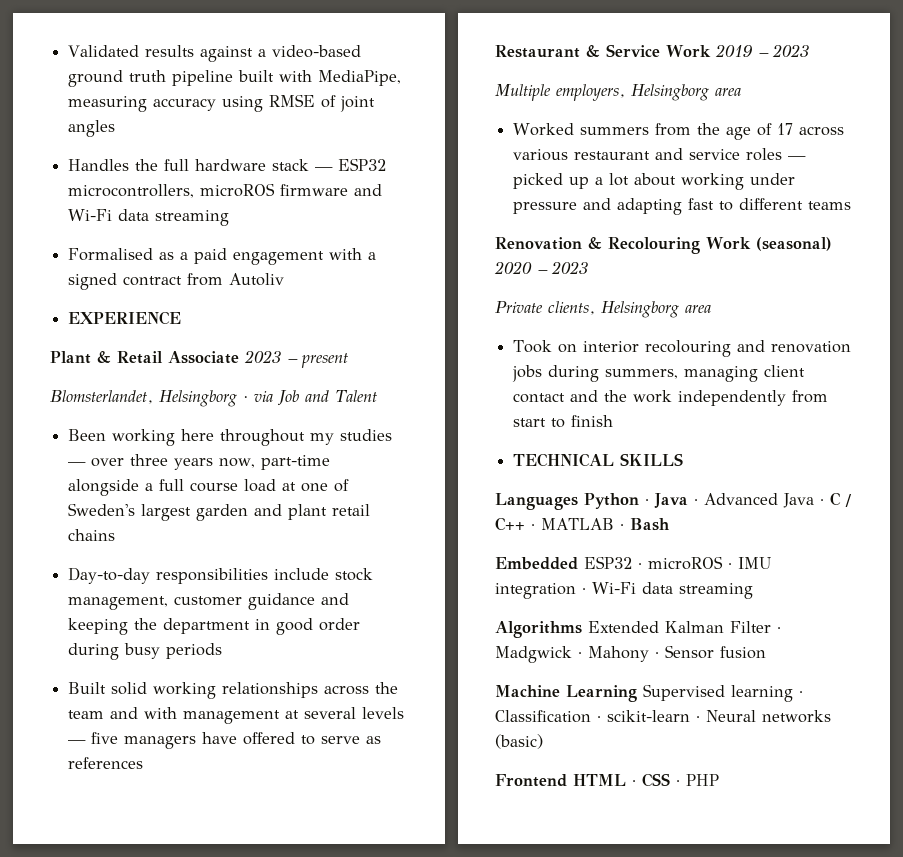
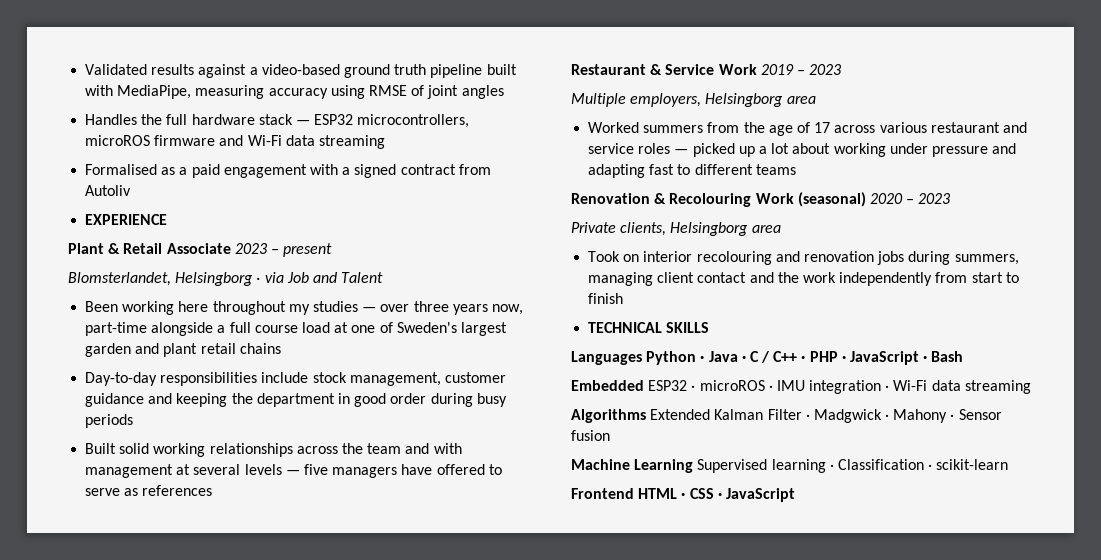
- Languages Python · Java · Advanced Java · C / C++ · MATLAB · Bash
+ Languages Python · Java · C / C++ · PHP · JavaScript · Bash
- Machine Learning Supervised learning · Classification · scikit-learn · Neural networks (basic)
+ Machine Learning Supervised learning · Classification · scikit-learn
- Frontend HTML · CSS · PHP
+ Frontend HTML · CSS · JavaScript

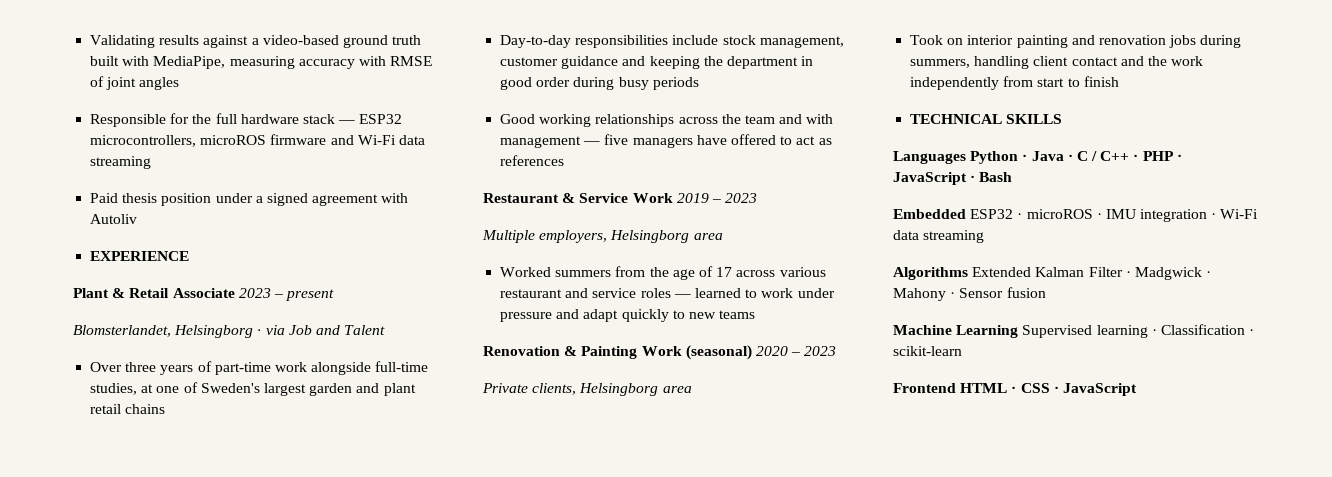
- Validated results against a video-based ground truth pipeline built with MediaPipe, measuring accuracy using RMSE of joint angles
+ Validating results against a video-based ground truth built with MediaPipe, measuring accuracy with RMSE of joint angles
- Handles the full hardware stack — ESP32 microcontrollers, microROS firmware and Wi-Fi data streaming
+ Responsible for the full hardware stack — ESP32 microcontrollers, microROS firmware and Wi-Fi data streaming
- Formalised as a paid engagement with a signed contract from Autoliv
+ Paid thesis position under a signed agreement with Autoliv
- Been working here throughout my studies — over three years now, part-time alongside a full course load at one of Sweden's largest garden and plant retail chains
+ Over three years of part-time work alongside full-time studies, at one of Sweden's largest garden and plant retail chains
- Built solid working relationships across the team and with management at several levels — five managers have offered to serve as references
+ Good working relationships across the team and with management — five managers have offered to act as references
- Worked summers from the age of 17 across various restaurant and service roles — picked up a lot about working under pressure and adapting fast to different teams
+ Worked summers from the age of 17 across various restaurant and service roles — learned to work under pressure and adapt quickly to new teams
- Renovation & Recolouring Work (seasonal) 2020 – 2023
+ Renovation & Painting Work (seasonal) 2020 – 2023
- Took on interior recolouring and renovation jobs during summers, managing client contact and the work independently from start to finish
+ Took on interior painting and renovation jobs during summers, handling client contact and the work independently from start to finish

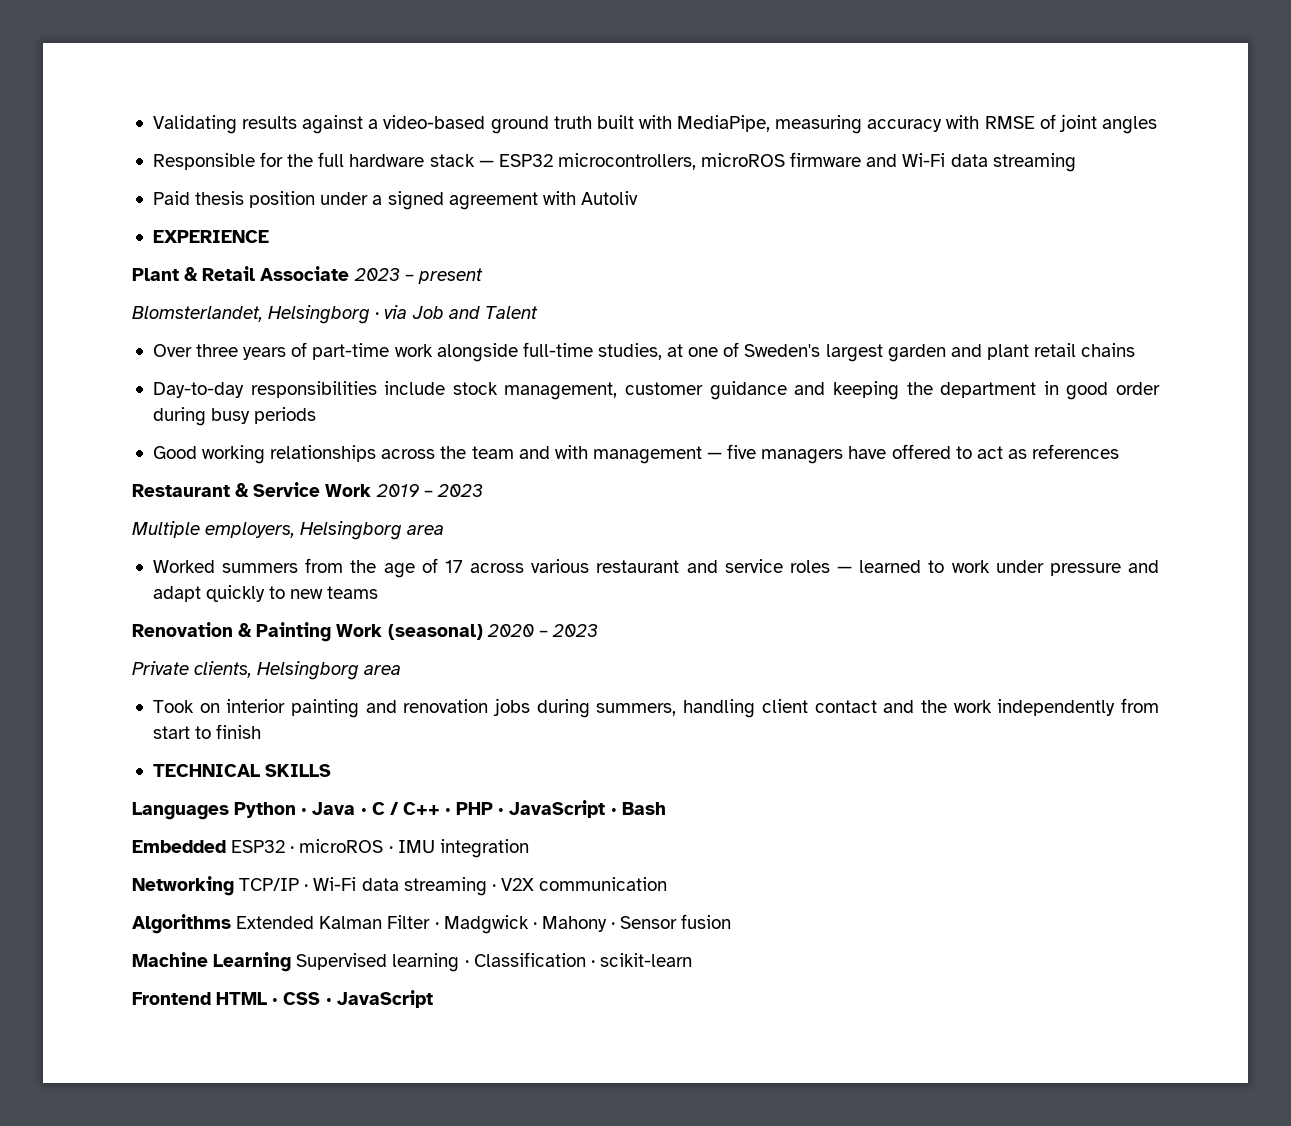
- Embedded ESP32 · microROS · IMU integration · Wi-Fi data streaming
+ Embedded ESP32 · microROS · IMU integration
+ Networking TCP/IP · Wi-Fi data streaming · V2X communication

